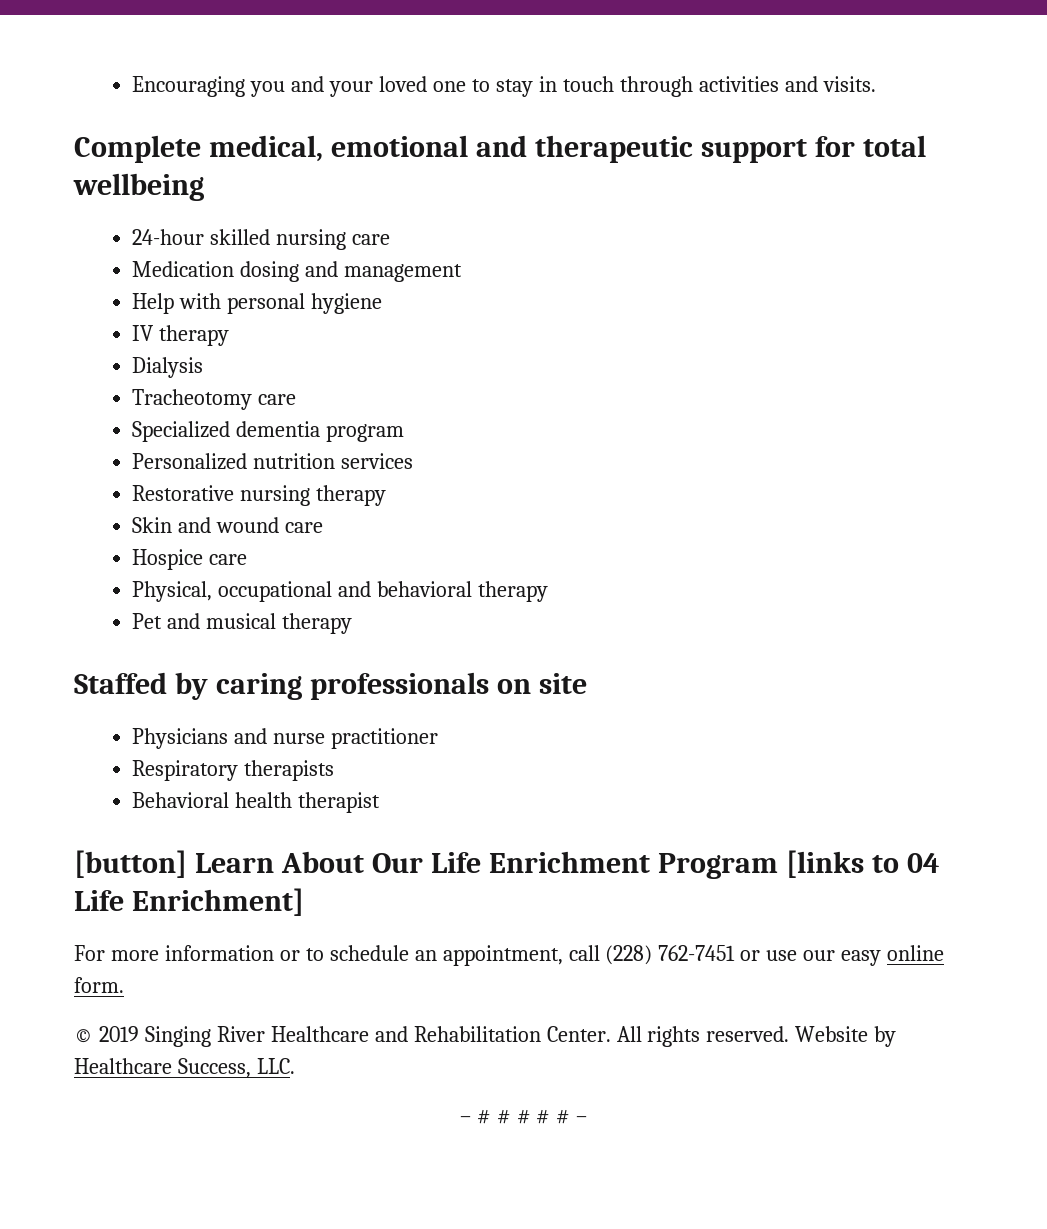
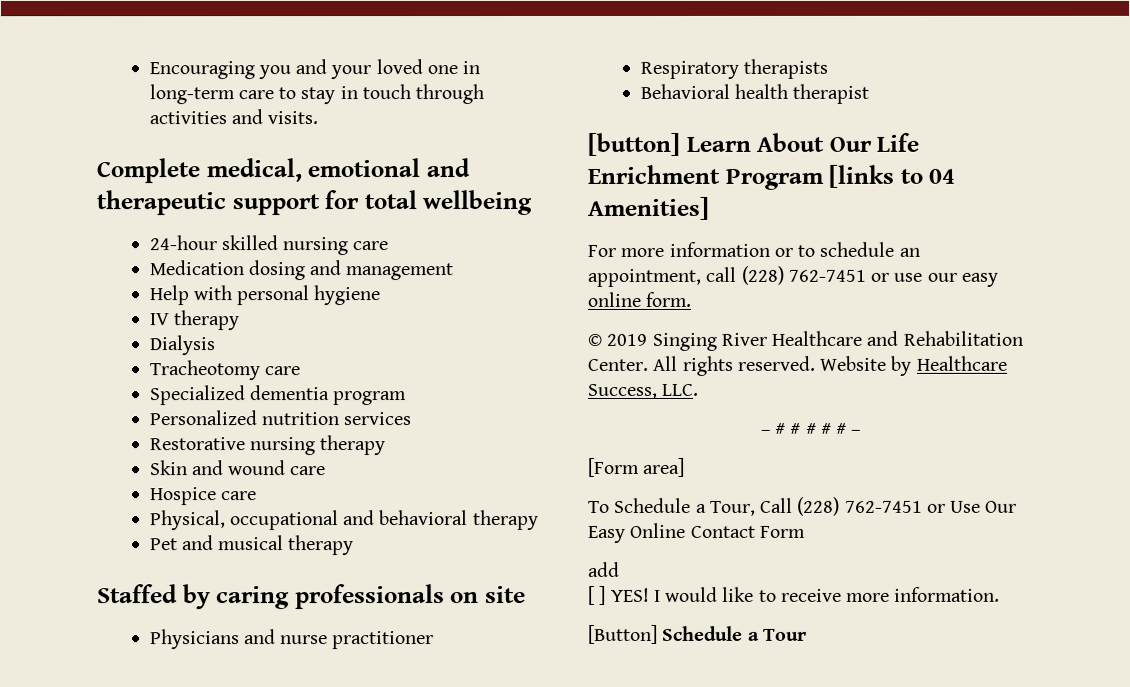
- Encouraging you and your loved one to stay in touch through activities and visits.
+ Encouraging you and your loved one in long-term care to stay in touch through activities and visits.
- [button] Learn About Our Life Enrichment Program [links to 04 Life Enrichment]
+ [button] Learn About Our Life Enrichment Program [links to 04 Amenities]
+ [Form area]
+ To Schedule a Tour, Call (228) 762-7451 or Use Our Easy Online Contact Form
+ add
+ [ ] YES! I would like to receive more information.
+ [Button] Schedule a Tour

